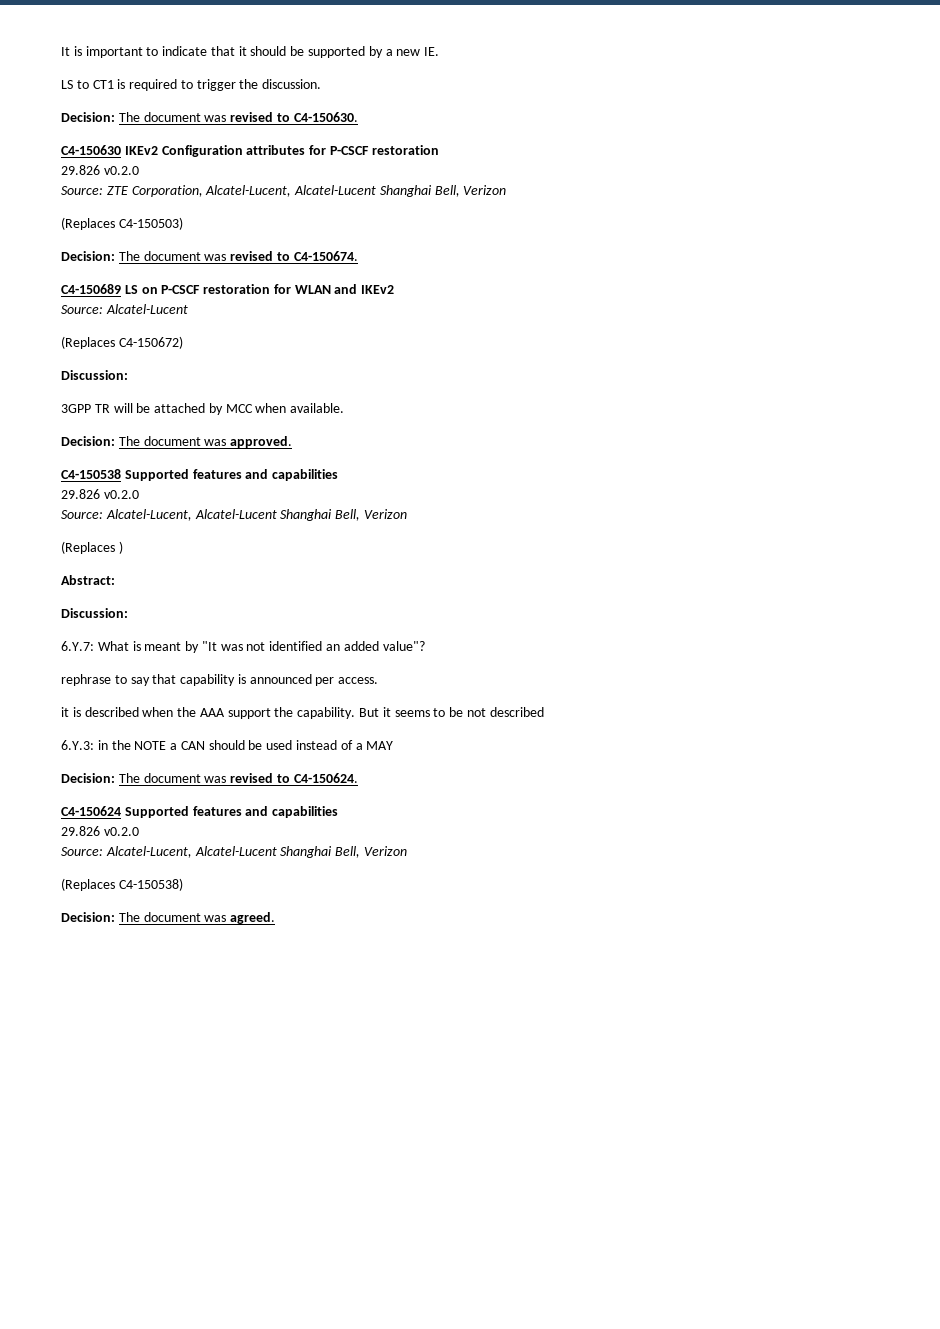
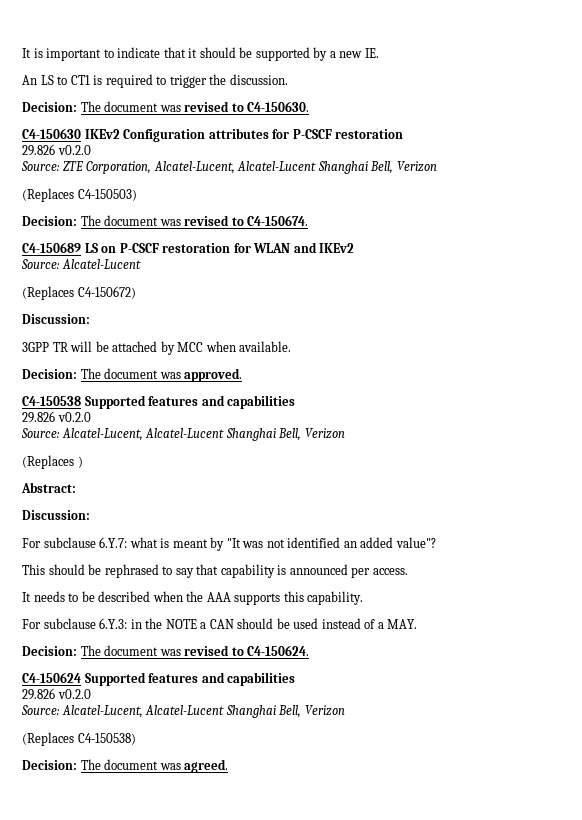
- LS to CT1 is required to trigger the discussion.
+ An LS to CT1 is required to trigger the discussion.
- 6.Y.7: What is meant by "It was not identified an added value"?
+ For subclause 6.Y.7: what is meant by "It was not identified an added value"?
- rephrase to say that capability is announced per access.
+ This should be rephrased to say that capability is announced per access.
- it is described when the AAA support the capability. But it seems to be not described
- 6.Y.3: in the NOTE a CAN should be used instead of a MAY
+ It needs to be described when the AAA supports this capability.
+ For subclause 6.Y.3: in the NOTE a CAN should be used instead of a MAY.

